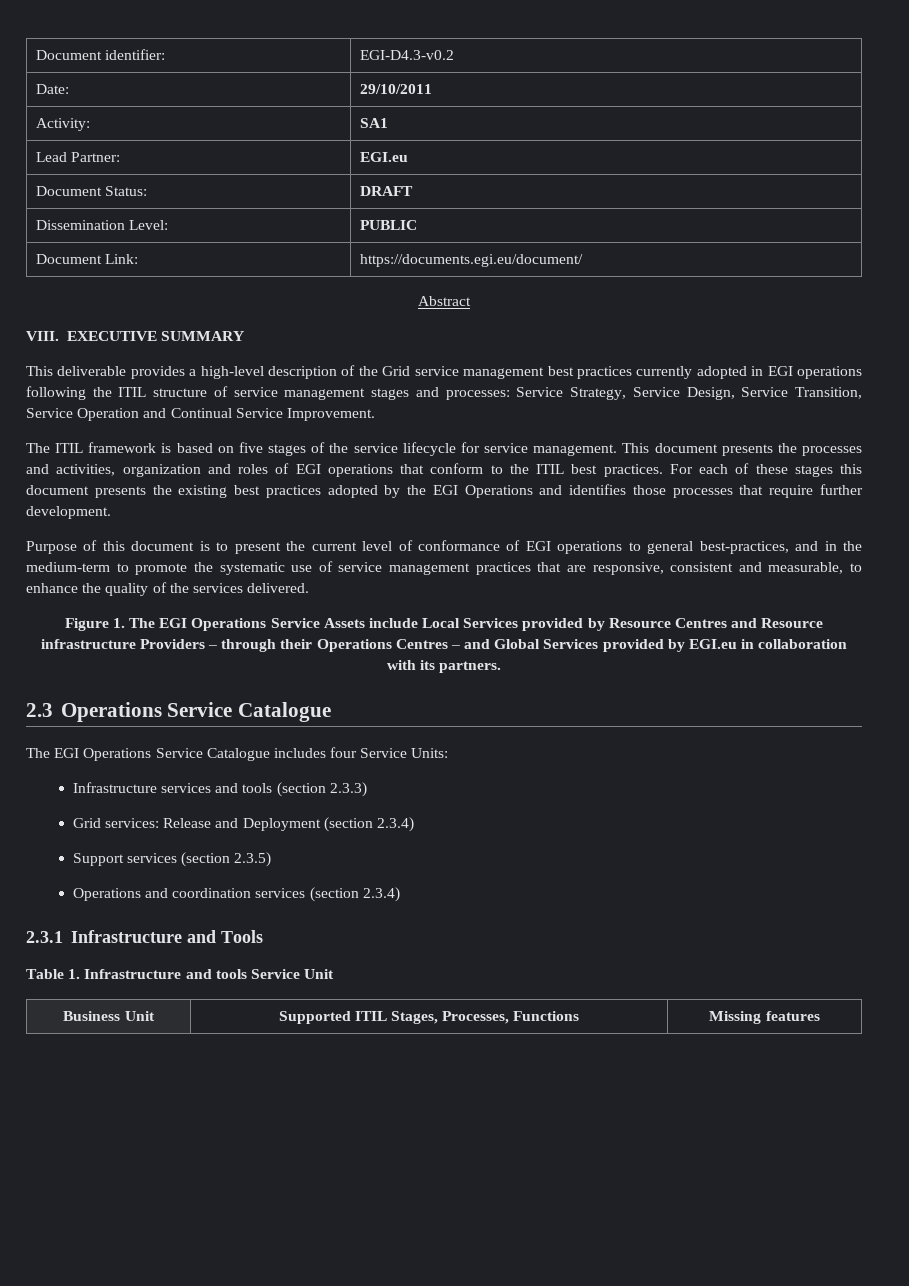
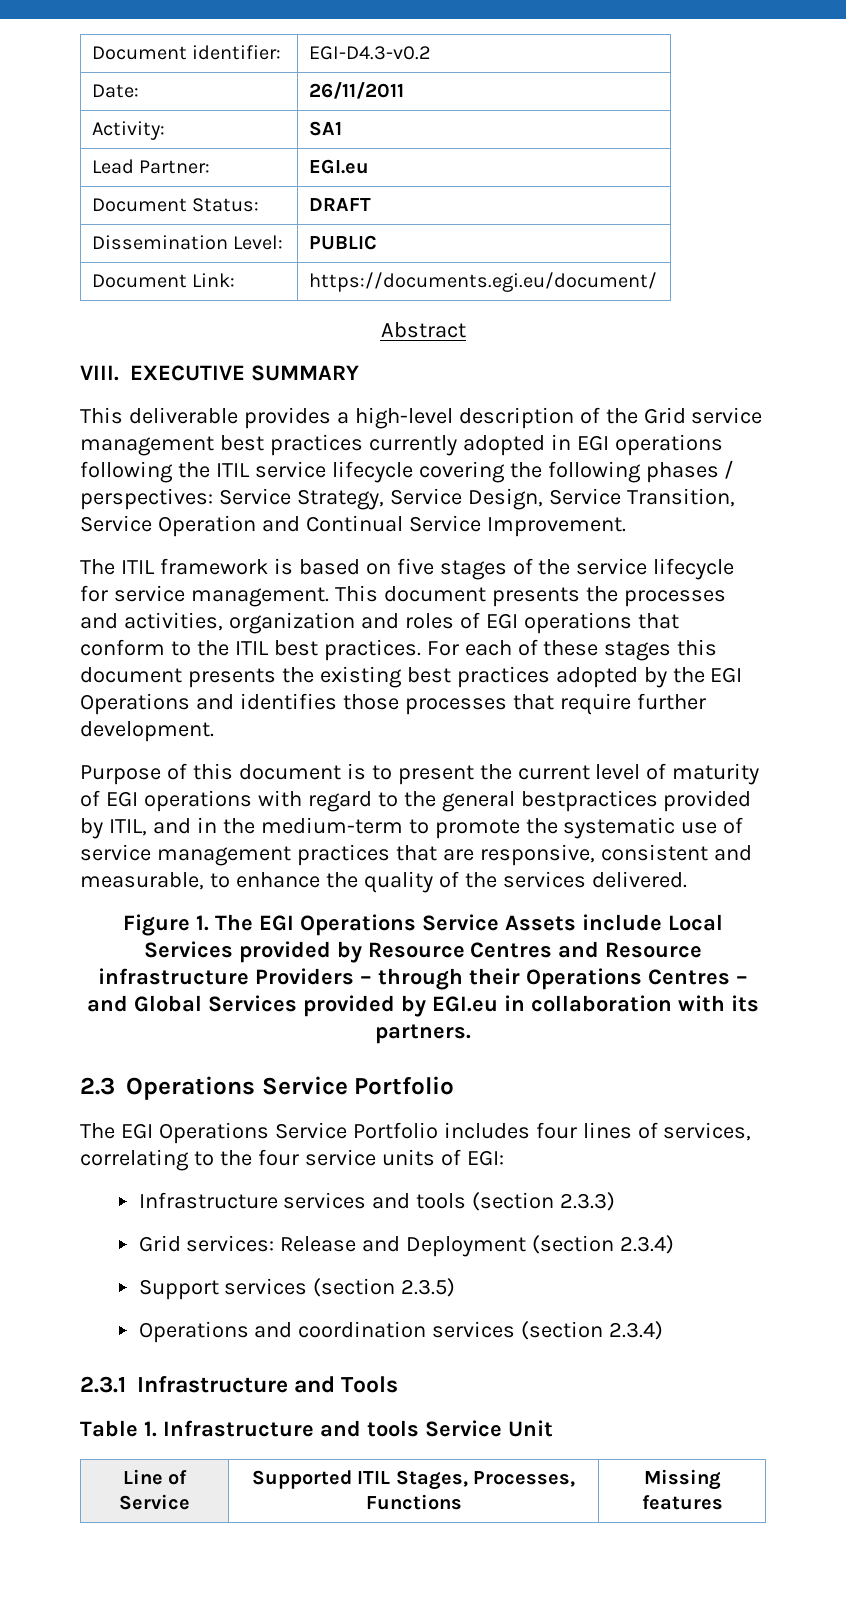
- Date: | 29/10/2011
+ Date: | 26/11/2011
- This deliverable provides a high-level description of the Grid service management best practices currently adopted in EGI operations following the ITIL structure of service management stages and processes: Service Strategy, Service Design, Service Transition, Service Operation and Continual Service Improvement.
+ This deliverable provides a high-level description of the Grid service management best practices currently adopted in EGI operations following the ITIL service lifecycle covering the following phases / perspectives: Service Strategy, Service Design, Service Transition, Service Operation and Continual Service Improvement.
- Purpose of this document is to present the current level of conformance of EGI operations to general best-practices, and in the medium-term to promote the systematic use of service management practices that are responsive, consistent and measurable, to enhance the quality of the services delivered.
+ Purpose of this document is to present the current level of maturity of EGI operations with regard to the general bestpractices provided by ITIL, and in the medium-term to promote the systematic use of service management practices that are responsive, consistent and measurable, to enhance the quality of the services delivered.
- 2.3 Operations Service Catalogue
- The EGI Operations Service Catalogue includes four Service Units:
+ 2.3 Operations Service Portfolio
+ The EGI Operations Service Portfolio includes four lines of services, correlating to the four service units of EGI:
- Business Unit | Supported ITIL Stages, Processes, Functions | Missing features
+ Line of Service | Supported ITIL Stages, Processes, Functions | Missing features

